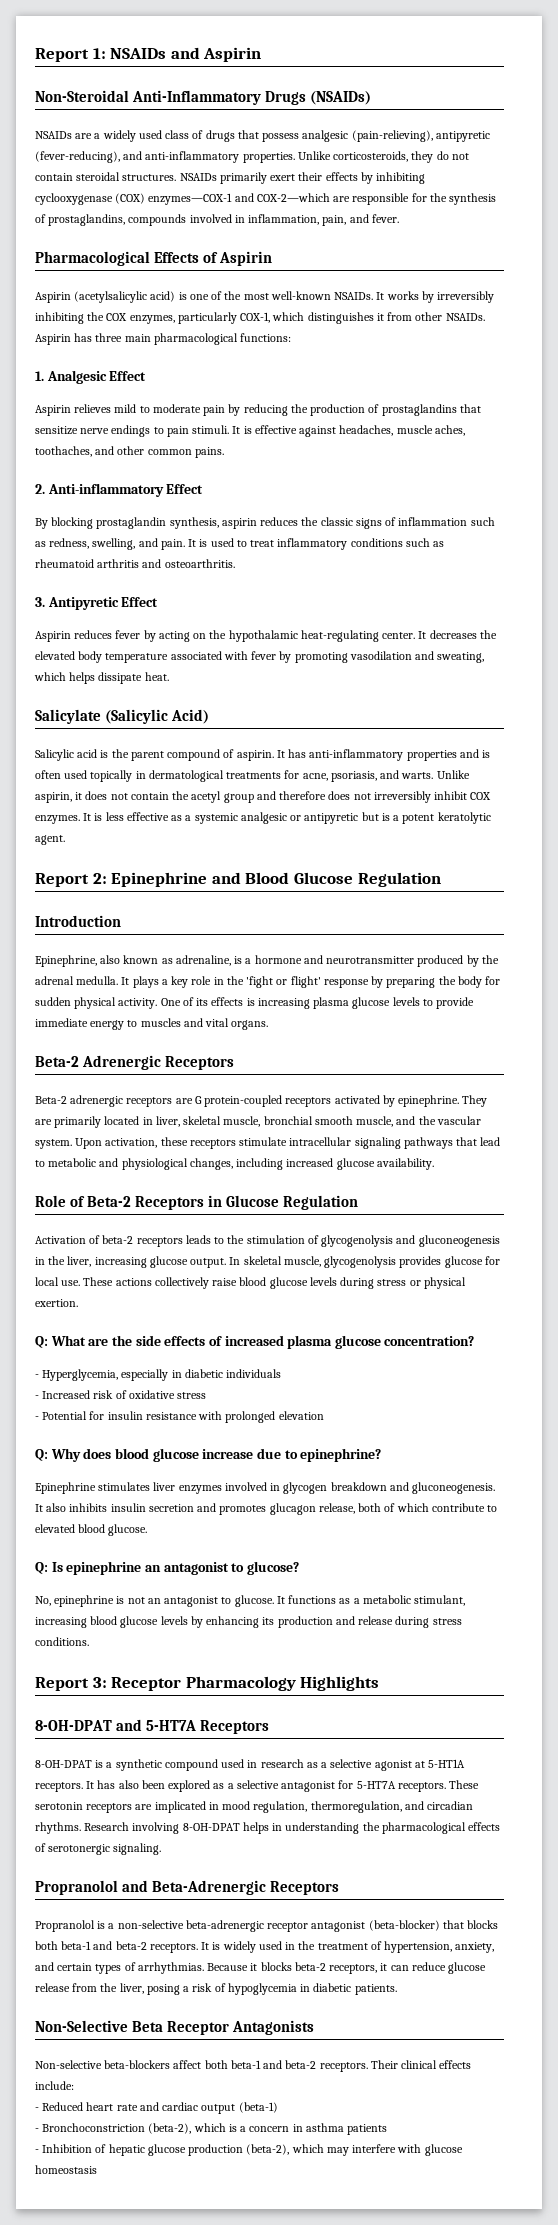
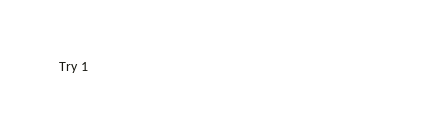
- Report 1: NSAIDs and Aspirin
- Non-Steroidal Anti-Inflammatory Drugs (NSAIDs)
- NSAIDs are a widely used class of drugs that possess analgesic (pain-relieving), antipyretic (fever-reducing), and anti-inflammatory properties. Unlike corticosteroids, they do not contain steroidal structures. NSAIDs primarily exert their effects by inhibiting cyclooxygenase (COX) enzymes—COX-1 and COX-2—which are responsible for the synthesis of prostaglandins, compounds involved in inflammation, pain, and fever.
- Pharmacological Effects of Aspirin
- Aspirin (acetylsalicylic acid) is one of the most well-known NSAIDs. It works by irreversibly inhibiting the COX enzymes, particularly COX-1, which distinguishes it from other NSAIDs. Aspirin has three main pharmacological functions:
- 1. Analgesic Effect
- Aspirin relieves mild to moderate pain by reducing the production of prostaglandins that sensitize nerve endings to pain stimuli. It is effective against headaches, muscle aches, toothaches, and other common pains.
- 2. Anti-inflammatory Effect
- By blocking prostaglandin synthesis, aspirin reduces the classic signs of inflammation such as redness, swelling, and pain. It is used to treat inflammatory conditions such as rheumatoid arthritis and osteoarthritis.
- 3. Antipyretic Effect
- Aspirin reduces fever by acting on the hypothalamic heat-regulating center. It decreases the elevated body temperature associated with fever by promoting vasodilation and sweating, which helps dissipate heat.
- Salicylate (Salicylic Acid)
- Salicylic acid is the parent compound of aspirin. It has anti-inflammatory properties and is often used topically in dermatological treatments for acne, psoriasis, and warts. Unlike aspirin, it does not contain the acetyl group and therefore does not irreversibly inhibit COX enzymes. It is less effective as a systemic analgesic or antipyretic but is a potent keratolytic agent.
- Report 2: Epinephrine and Blood Glucose Regulation
- Introduction
- Epinephrine, also known as adrenaline, is a hormone and neurotransmitter produced by the adrenal medulla. It plays a key role in the 'fight or flight' response by preparing the body for sudden physical activity. One of its effects is increasing plasma glucose levels to provide immediate energy to muscles and vital organs.
- Beta-2 Adrenergic Receptors
- Beta-2 adrenergic receptors are G protein-coupled receptors activated by epinephrine. They are primarily located in liver, skeletal muscle, bronchial smooth muscle, and the vascular system. Upon activation, these receptors stimulate intracellular signaling pathways that lead to metabolic and physiological changes, including increased glucose availability.
- Role of Beta-2 Receptors in Glucose Regulation
- Activation of beta-2 receptors leads to the stimulation of glycogenolysis and gluconeogenesis in the liver, increasing glucose output. In skeletal muscle, glycogenolysis provides glucose for local use. These actions collectively raise blood glucose levels during stress or physical exertion.
- Q: What are the side effects of increased plasma glucose concentration?
- - Hyperglycemia, especially in diabetic individuals
- - Increased risk of oxidative stress
- - Potential for insulin resistance with prolonged elevation
- Q: Why does blood glucose increase due to epinephrine?
- Epinephrine stimulates liver enzymes involved in glycogen breakdown and gluconeogenesis. It also inhibits insulin secretion and promotes glucagon release, both of which contribute to elevated blood glucose.
- Q: Is epinephrine an antagonist to glucose?
- No, epinephrine is not an antagonist to glucose. It functions as a metabolic stimulant, increasing blood glucose levels by enhancing its production and release during stress conditions.
- Report 3: Receptor Pharmacology Highlights
- 8-OH-DPAT and 5-HT7A Receptors
- 8-OH-DPAT is a synthetic compound used in research as a selective agonist at 5-HT1A receptors. It has also been explored as a selective antagonist for 5-HT7A receptors. These serotonin receptors are implicated in mood regulation, thermoregulation, and circadian rhythms. Research involving 8-OH-DPAT helps in understanding the pharmacological effects of serotonergic signaling.
- Propranolol and Beta-Adrenergic Receptors
- Propranolol is a non-selective beta-adrenergic receptor antagonist (beta-blocker) that blocks both beta-1 and beta-2 receptors. It is widely used in the treatment of hypertension, anxiety, and certain types of arrhythmias. Because it blocks beta-2 receptors, it can reduce glucose release from the liver, posing a risk of hypoglycemia in diabetic patients.
- Non-Selective Beta Receptor Antagonists
- Non-selective beta-blockers affect both beta-1 and beta-2 receptors. Their clinical effects include:
- - Reduced heart rate and cardiac output (beta-1)
- - Bronchoconstriction (beta-2), which is a concern in asthma patients
- - Inhibition of hepatic glucose production (beta-2), which may interfere with glucose homeostasis
+ Try 1

